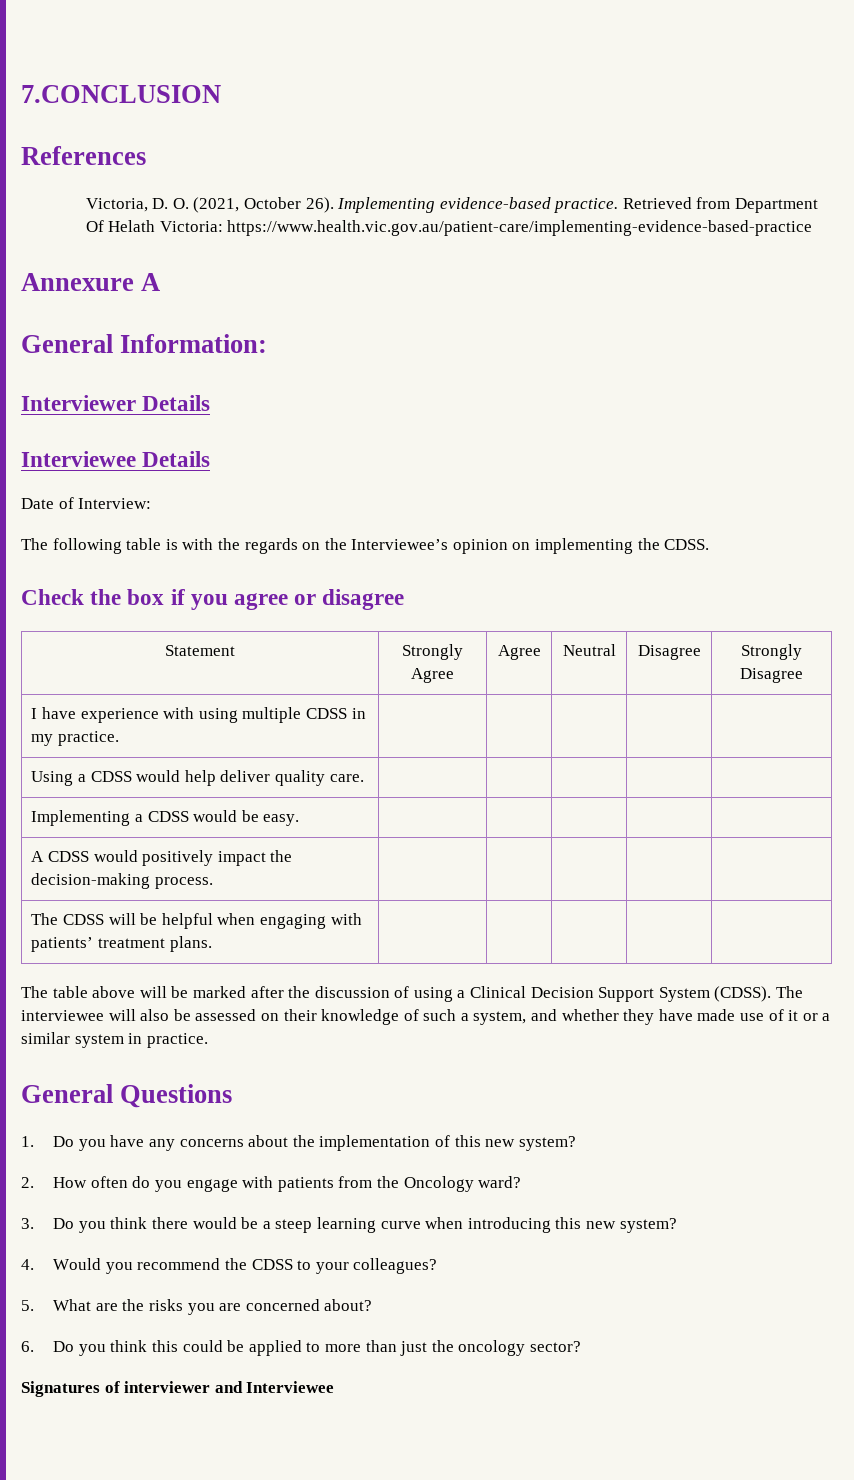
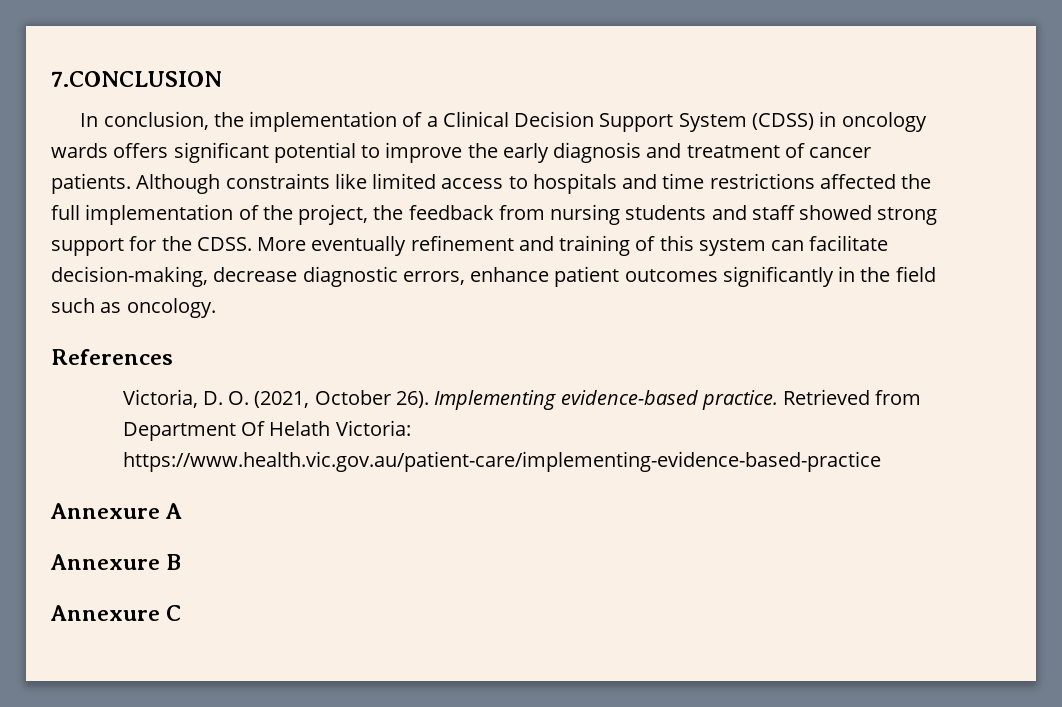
+ In conclusion, the implementation of a Clinical Decision Support System (CDSS) in oncology wards offers significant potential to improve the early diagnosis and treatment of cancer patients. Although constraints like limited access to hospitals and time restrictions affected the full implementation of the project, the feedback from nursing students and staff showed strong support for the CDSS. More eventually refinement and training of this system can facilitate decision-making, decrease diagnostic errors, enhance patient outcomes significantly in the field such as oncology.
- General Information:
- Interviewer Details
- Interviewee Details
- Date of Interview:
- The following table is with the regards on the Interviewee’s opinion on implementing the CDSS.
- Check the box if you agree or disagree
- Statement | Strongly Agree | Agree | Neutral | Disagree | Strongly Disagree
- I have experience with using multiple CDSS in my practice. | | | | |
- Using a CDSS would help deliver quality care. | | | | |
- Implementing a CDSS would be easy. | | | | |
- A CDSS would positively impact the decision-making process. | | | | |
- The CDSS will be helpful when engaging with patients’ treatment plans. | | | | |
- The table above will be marked after the discussion of using a Clinical Decision Support System (CDSS). The interviewee will also be assessed on their knowledge of such a system, and whether they have made use of it or a similar system in practice.
- General Questions
- 1. Do you have any concerns about the implementation of this new system?
- 2. How often do you engage with patients from the Oncology ward?
- 3. Do you think there would be a steep learning curve when introducing this new system?
- 4. Would you recommend the CDSS to your colleagues?
- 5. What are the risks you are concerned about?
- 6. Do you think this could be applied to more than just the oncology sector?
- Signatures of interviewer and Interviewee
+ Annexure B
+ Annexure C

